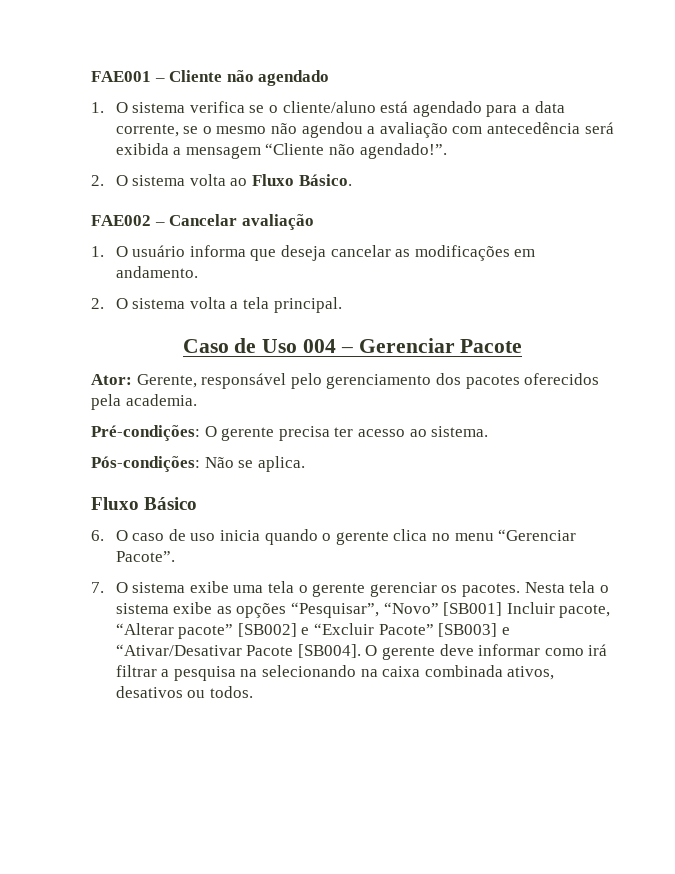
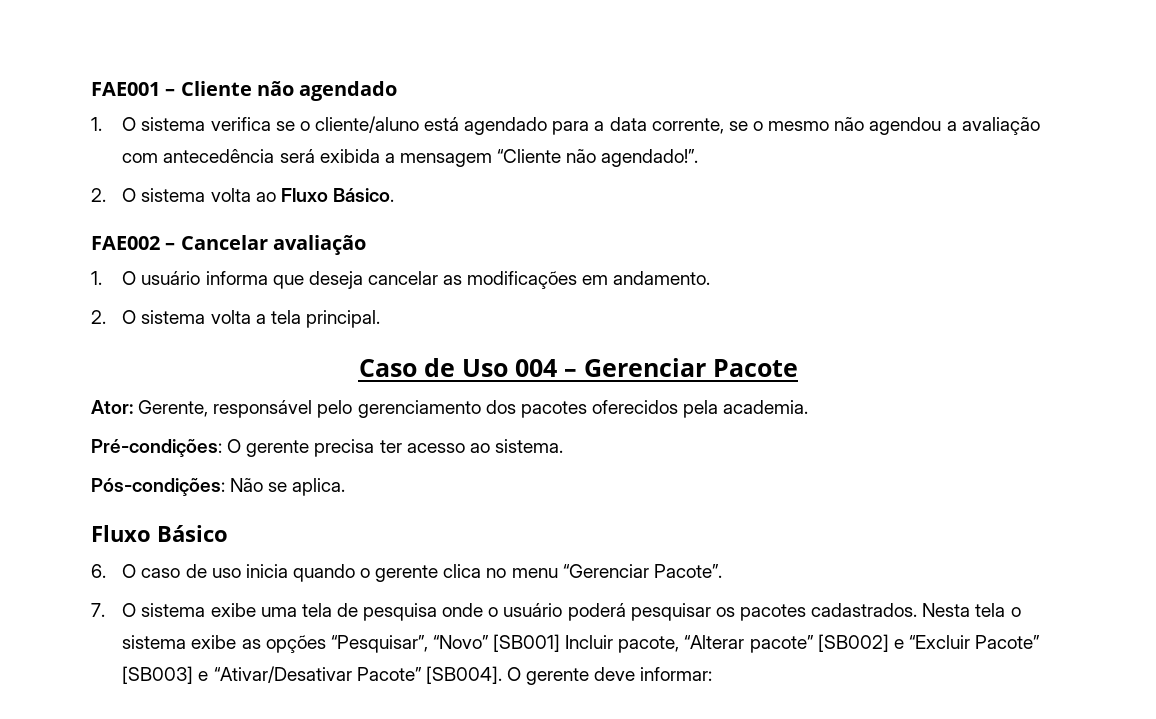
- 7. O sistema exibe uma tela o gerente gerenciar os pacotes.
+ 7. O sistema exibe uma tela de pesquisa onde o usuário poderá pesquisar os pacotes cadastrados.
- Nesta tela o sistema exibe as opções “Pesquisar”, “Novo” [SB001] Incluir pacote, “Alterar pacote” [SB002] e “Excluir Pacote” [SB003] e “Ativar/Desativar Pacote [SB004].
+ Nesta tela o sistema exibe as opções “Pesquisar”, “Novo” [SB001] Incluir pacote, “Alterar pacote” [SB002] e “Excluir Pacote” [SB003] e “Ativar/Desativar Pacote” [SB004].
- O gerente deve informar como irá filtrar a pesquisa na selecionando na caixa combinada ativos, desativos ou todos.
+ O gerente deve informar:

